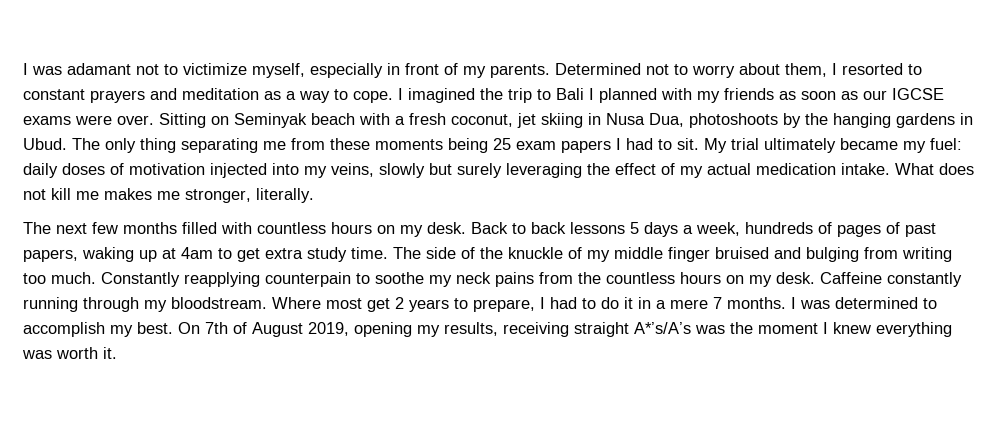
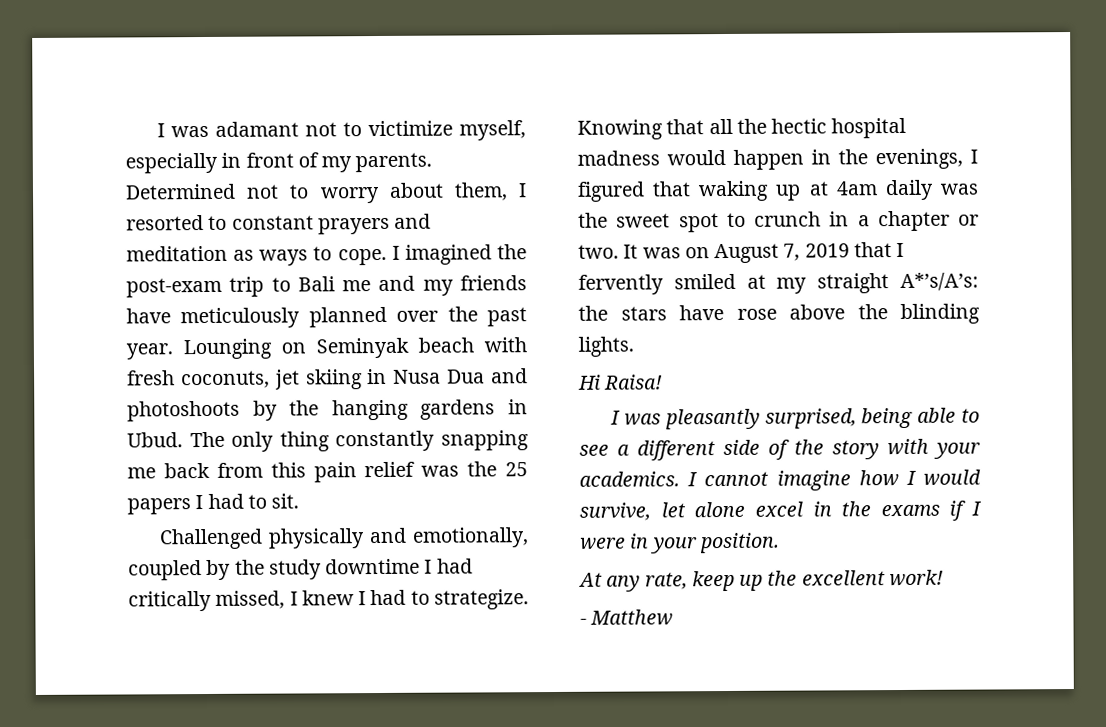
- Determined not to worry about them, I resorted to constant prayers and meditation as a way to cope.
+ Determined not to worry about them, I resorted to constant prayers and meditation as ways to cope.
- I imagined the trip to Bali I planned with my friends as soon as our IGCSE exams were over. Sitting on Seminyak beach with a fresh coconut, jet skiing in Nusa Dua, photoshoots by the hanging gardens in Ubud.
+ I imagined the post-exam trip to Bali me and my friends have meticulously planned over the past year. Lounging on Seminyak beach with fresh coconuts, jet skiing in Nusa Dua and photoshoots by the hanging gardens in Ubud.
- The only thing separating me from these moments being 25 exam papers I had to sit. My trial ultimately became my fuel: daily doses of motivation injected into my veins, slowly but surely leveraging the effect of my actual medication intake. What does not kill me makes me stronger, literally.
- The next few months filled with countless hours on my desk. Back to back lessons 5 days a week, hundreds of pages of past papers, waking up at 4am to get extra study time. The side of the knuckle of my middle finger bruised and bulging from writing too much. Constantly reapplying counterpain to soothe my neck pains from the countless hours on my desk. Caffeine constantly running through my bloodstream. Where most get 2 years to prepare, I had to do it in a mere 7 months. I was determined to accomplish my best. On 7th of August 2019, opening my results, receiving straight A*’s/A’s was the moment I knew everything was worth it.
+ The only thing constantly snapping me back from this pain relief was the 25 papers I had to sit.
+ Challenged physically and emotionally, coupled by the study downtime I had critically missed, I knew I had to strategize. Knowing that all the hectic hospital madness would happen in the evenings, I figured that waking up at 4am daily was the sweet spot to crunch in a chapter or two. It was on August 7, 2019 that I fervently smiled at my straight A*’s/A’s: the stars have rose above the blinding lights.
+ Hi Raisa!
+ I was pleasantly surprised, being able to see a different side of the story with your academics. I cannot imagine how I would survive, let alone excel in the exams if I were in your position.
+ At any rate, keep up the excellent work!
+ - Matthew

